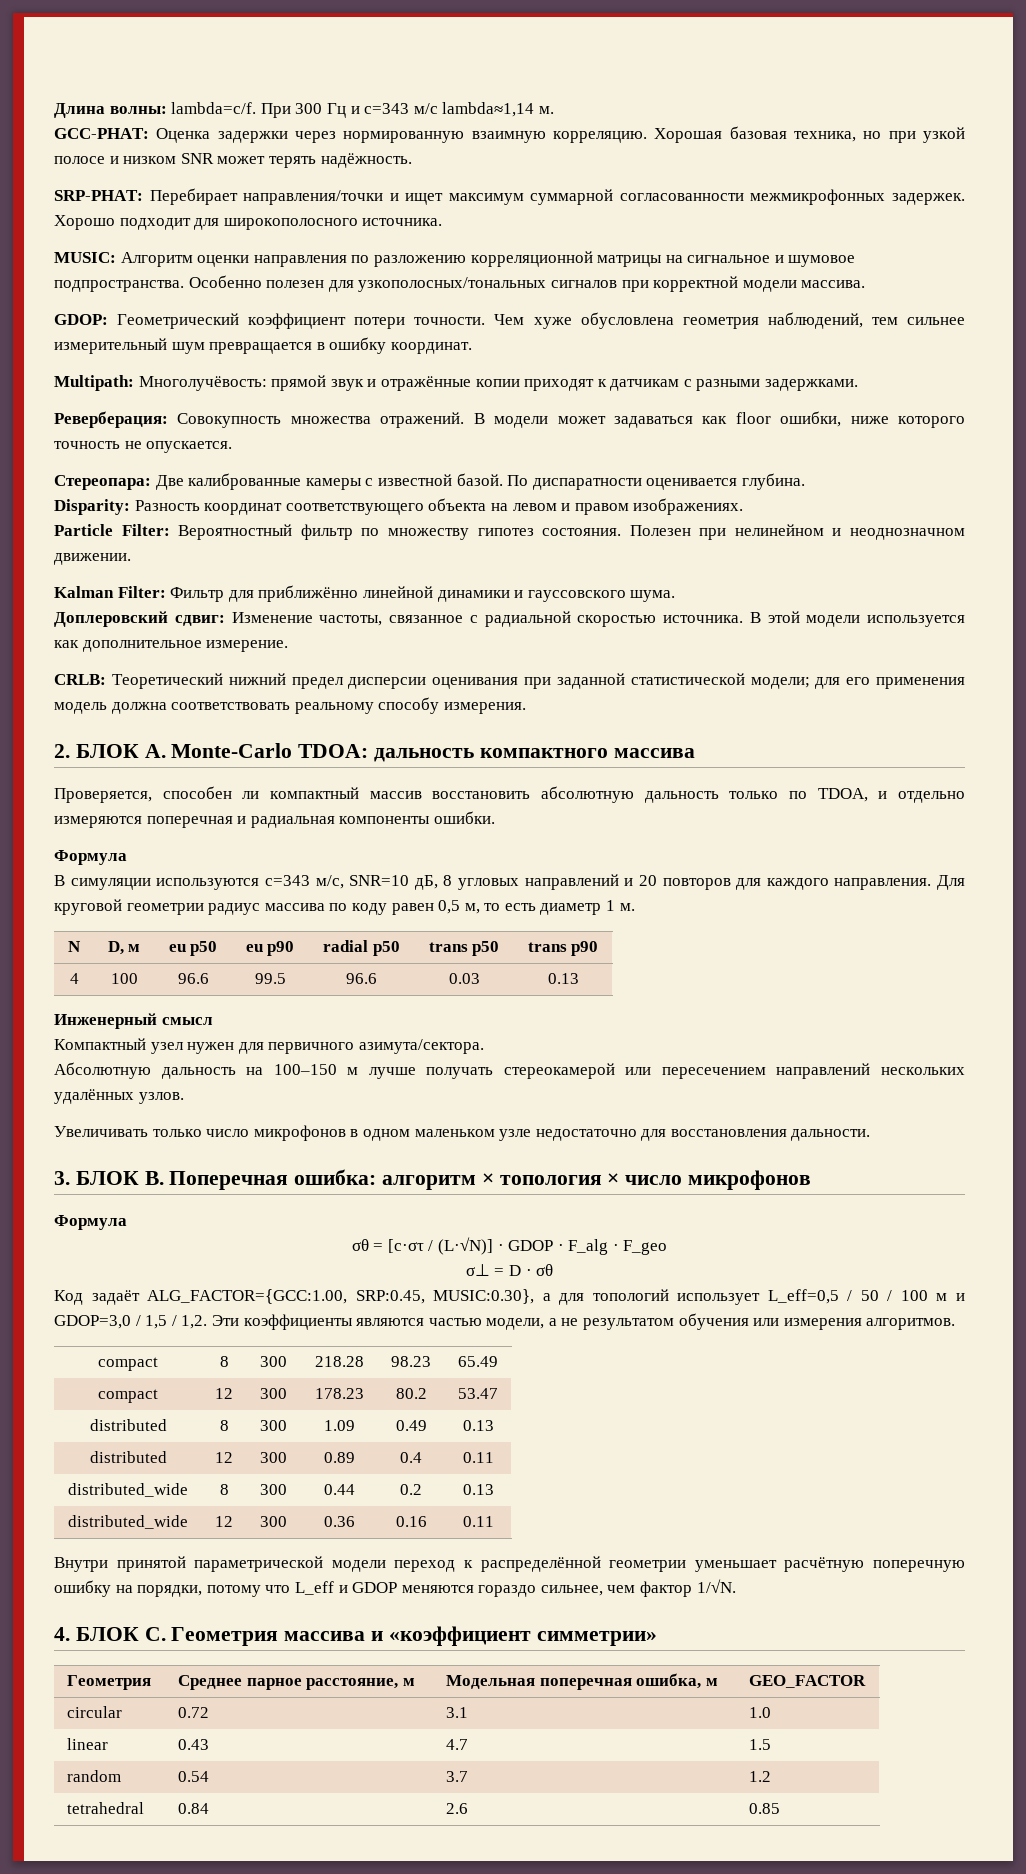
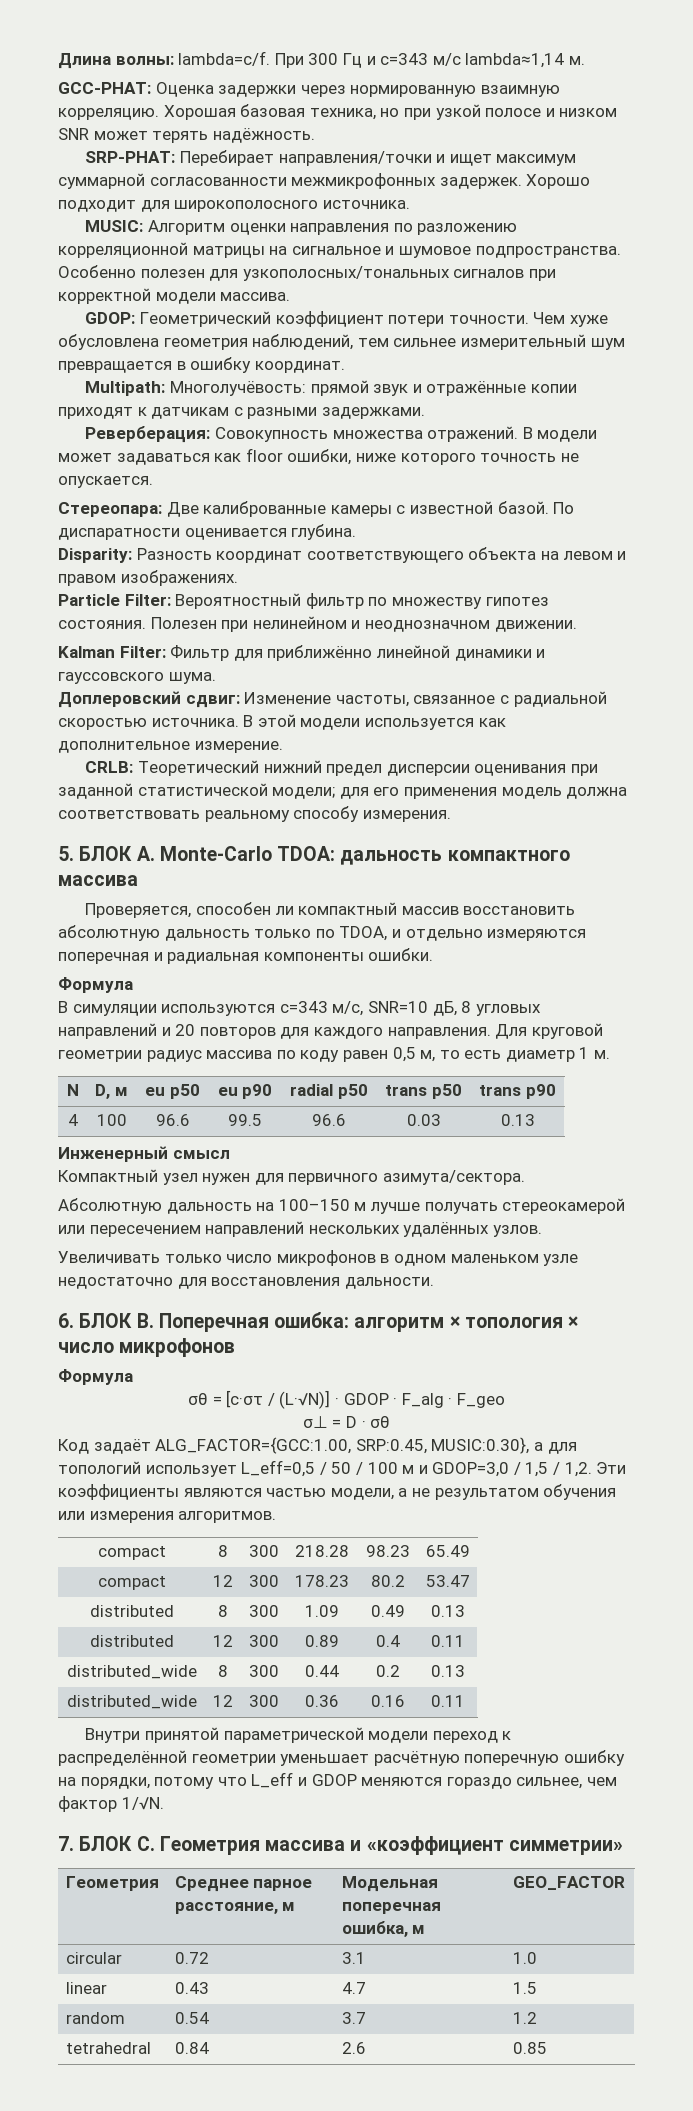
- 2. БЛОК A. Monte-Carlo TDOA: дальность компактного массива
+ 5. БЛОК A. Monte-Carlo TDOA: дальность компактного массива
- 3. БЛОК B. Поперечная ошибка: алгоритм × топология × число микрофонов
+ 6. БЛОК B. Поперечная ошибка: алгоритм × топология × число микрофонов
- 4. БЛОК C. Геометрия массива и «коэффициент симметрии»
+ 7. БЛОК C. Геометрия массива и «коэффициент симметрии»

